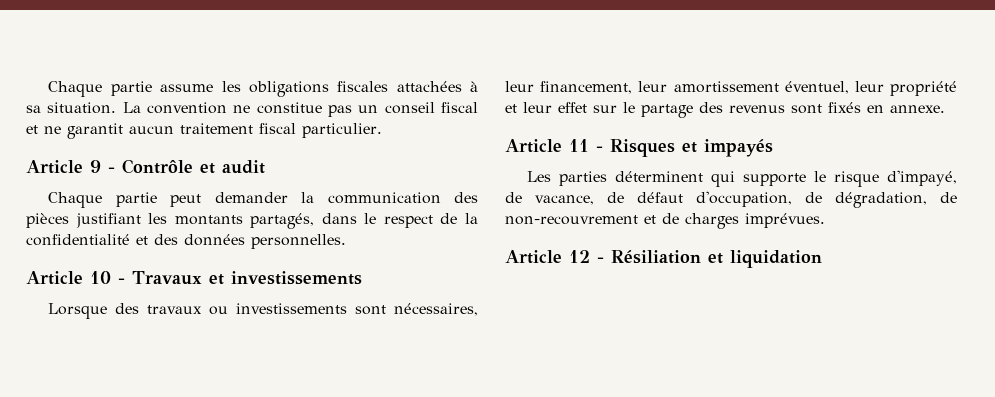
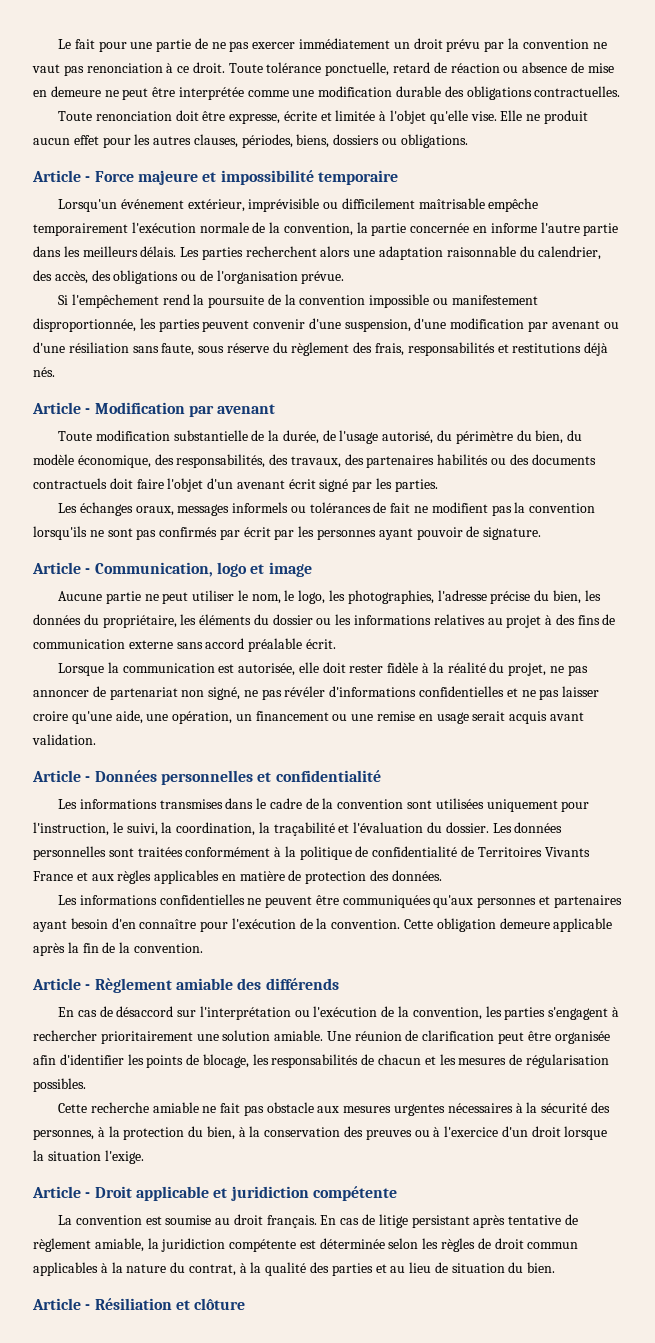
- Chaque partie assume les obligations fiscales attachées à sa situation. La convention ne constitue pas un conseil fiscal et ne garantit aucun traitement fiscal particulier.
- Article 9 - Contrôle et audit
- Chaque partie peut demander la communication des pièces justifiant les montants partagés, dans le respect de la confidentialité et des données personnelles.
- Article 10 - Travaux et investissements
- Lorsque des travaux ou investissements sont nécessaires, leur financement, leur amortissement éventuel, leur propriété et leur effet sur le partage des revenus sont fixés en annexe.
- Article 11 - Risques et impayés
- Les parties déterminent qui supporte le risque d'impayé, de vacance, de défaut d'occupation, de dégradation, de non-recouvrement et de charges imprévues.
- Article 12 - Résiliation et liquidation
+ Le fait pour une partie de ne pas exercer immédiatement un droit prévu par la convention ne vaut pas renonciation à ce droit. Toute tolérance ponctuelle, retard de réaction ou absence de mise en demeure ne peut être interprétée comme une modification durable des obligations contractuelles.
+ Toute renonciation doit être expresse, écrite et limitée à l'objet qu'elle vise. Elle ne produit aucun effet pour les autres clauses, périodes, biens, dossiers ou obligations.
+ Article - Force majeure et impossibilité temporaire
+ Lorsqu'un événement extérieur, imprévisible ou difficilement maîtrisable empêche temporairement l'exécution normale de la convention, la partie concernée en informe l'autre partie dans les meilleurs délais. Les parties recherchent alors une adaptation raisonnable du calendrier, des accès, des obligations ou de l'organisation prévue.
+ Si l'empêchement rend la poursuite de la convention impossible ou manifestement disproportionnée, les parties peuvent convenir d'une suspension, d'une modification par avenant ou d'une résiliation sans faute, sous réserve du règlement des frais, responsabilités et restitutions déjà nés.
+ Article - Modification par avenant
+ Toute modification substantielle de la durée, de l'usage autorisé, du périmètre du bien, du modèle économique, des responsabilités, des travaux, des partenaires habilités ou des documents contractuels doit faire l'objet d'un avenant écrit signé par les parties.
+ Les échanges oraux, messages informels ou tolérances de fait ne modifient pas la convention lorsqu'ils ne sont pas confirmés par écrit par les personnes ayant pouvoir de signature.
+ Article - Communication, logo et image
+ Aucune partie ne peut utiliser le nom, le logo, les photographies, l'adresse précise du bien, les données du propriétaire, les éléments du dossier ou les informations relatives au projet à des fins de communication externe sans accord préalable écrit.
+ Lorsque la communication est autorisée, elle doit rester fidèle à la réalité du projet, ne pas annoncer de partenariat non signé, ne pas révéler d'informations confidentielles et ne pas laisser croire qu'une aide, une opération, un financement ou une remise en usage serait acquis avant validation.
+ Article - Données personnelles et confidentialité
+ Les informations transmises dans le cadre de la convention sont utilisées uniquement pour l'instruction, le suivi, la coordination, la traçabilité et l'évaluation du dossier. Les données personnelles sont traitées conformément à la politique de confidentialité de Territoires Vivants France et aux règles applicables en matière de protection des données.
+ Les informations confidentielles ne peuvent être communiquées qu'aux personnes et partenaires ayant besoin d'en connaître pour l'exécution de la convention. Cette obligation demeure applicable après la fin de la convention.
+ Article - Règlement amiable des différends
+ En cas de désaccord sur l'interprétation ou l'exécution de la convention, les parties s'engagent à rechercher prioritairement une solution amiable. Une réunion de clarification peut être organisée afin d'identifier les points de blocage, les responsabilités de chacun et les mesures de régularisation possibles.
+ Cette recherche amiable ne fait pas obstacle aux mesures urgentes nécessaires à la sécurité des personnes, à la protection du bien, à la conservation des preuves ou à l'exercice d'un droit lorsque la situation l'exige.
+ Article - Droit applicable et juridiction compétente
+ La convention est soumise au droit français. En cas de litige persistant après tentative de règlement amiable, la juridiction compétente est déterminée selon les règles de droit commun applicables à la nature du contrat, à la qualité des parties et au lieu de situation du bien.
+ Article - Résiliation et clôture

